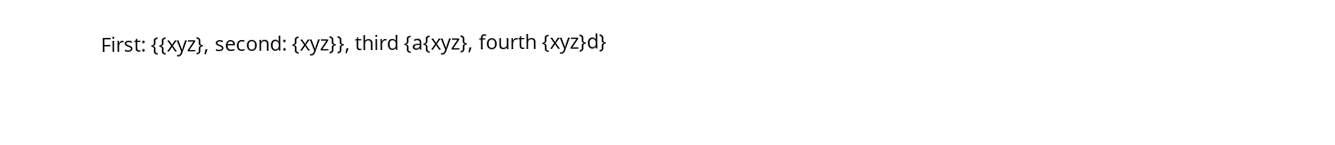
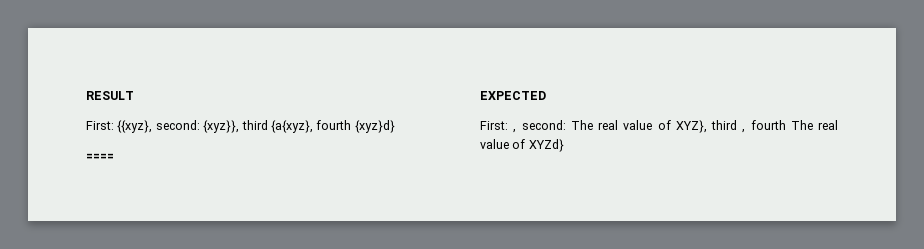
+ RESULT
+ ====
+ EXPECTED
+ First: , second: The real value of XYZ}, third , fourth The real value of XYZd}

